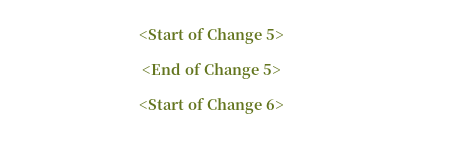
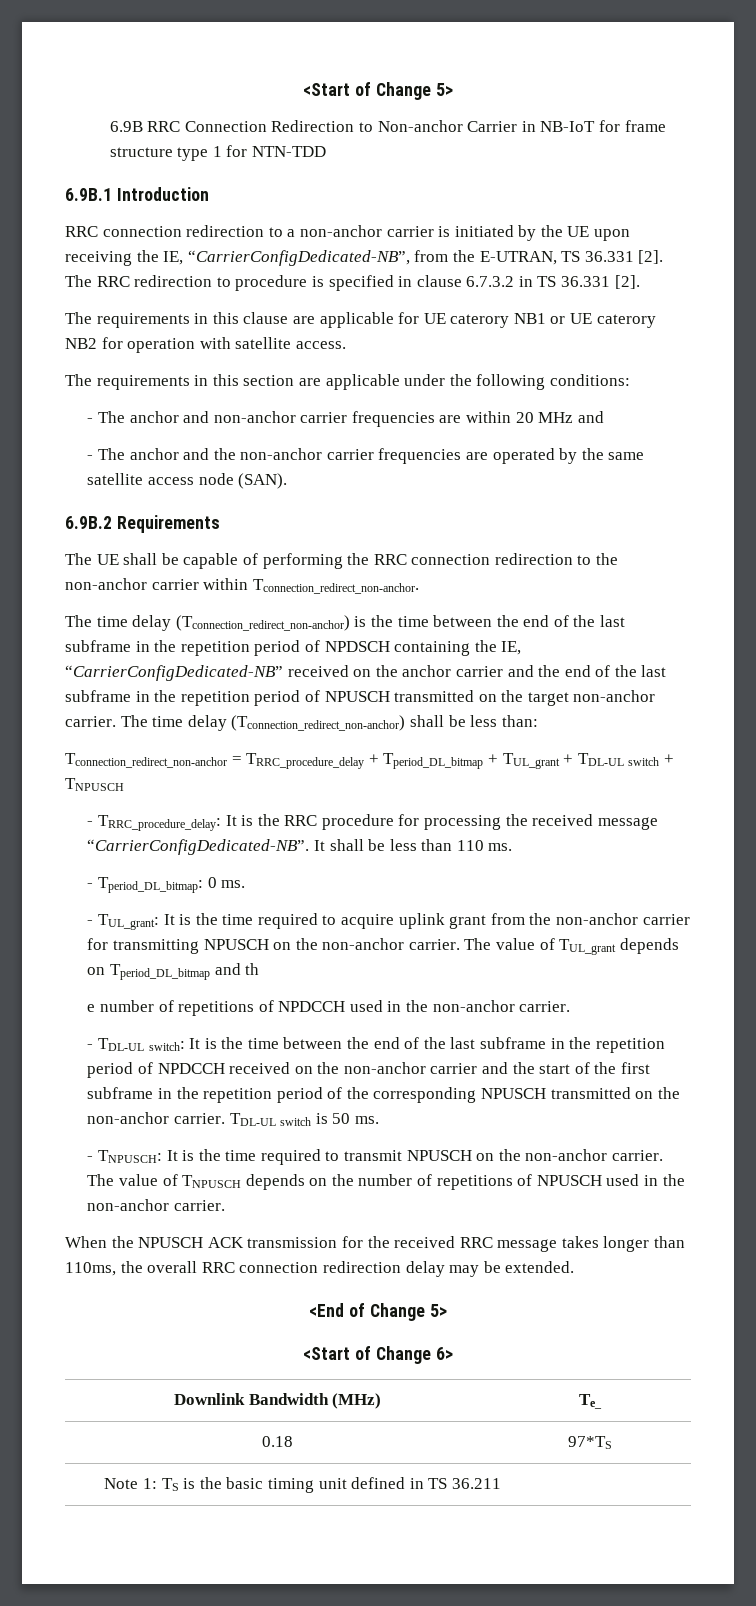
+ 6.9B RRC Connection Redirection to Non-anchor Carrier in NB-IoT for frame structure type 1 for NTN-TDD
+ 6.9B.1 Introduction
+ RRC connection redirection to a non-anchor carrier is initiated by the UE upon receiving the IE, “CarrierConfigDedicated-NB”, from the E-UTRAN, TS 36.331 [2]. The RRC redirection to procedure is specified in clause 6.7.3.2 in TS 36.331 [2].
+ The requirements in this clause are applicable for UE caterory NB1 or UE caterory NB2 for operation with satellite access.
+ The requirements in this section are applicable under the following conditions:
+ - The anchor and non-anchor carrier frequencies are within 20 MHz and
+ - The anchor and the non-anchor carrier frequencies are operated by the same satellite access node (SAN).
+ 6.9B.2 Requirements
+ The UE shall be capable of performing the RRC connection redirection to the non-anchor carrier within Tconnection_redirect_non-anchor.
+ The time delay (Tconnection_redirect_non-anchor) is the time between the end of the last subframe in the repetition period of NPDSCH containing the IE, “CarrierConfigDedicated-NB” received on the anchor carrier and the end of the last subframe in the repetition period of NPUSCH transmitted on the target non-anchor carrier. The time delay (Tconnection_redirect_non-anchor) shall be less than:
+ Tconnection_redirect_non-anchor = TRRC_procedure_delay + Tperiod_DL_bitmap + TUL_grant + TDL-UL switch + TNPUSCH
+ - TRRC_procedure_delay: It is the RRC procedure for processing the received message “CarrierConfigDedicated-NB”. It shall be less than 110 ms.
+ - Tperiod_DL_bitmap: 0 ms.
+ - TUL_grant: It is the time required to acquire uplink grant from the non-anchor carrier for transmitting NPUSCH on the non-anchor carrier. The value of TUL_grant depends on Tperiod_DL_bitmap and th
+ e number of repetitions of NPDCCH used in the non-anchor carrier.
+ - TDL-UL switch: It is the time between the end of the last subframe in the repetition period of NPDCCH received on the non-anchor carrier and the start of the first subframe in the repetition period of the corresponding NPUSCH transmitted on the non-anchor carrier. TDL-UL switch is 50 ms.
+ - TNPUSCH: It is the time required to transmit NPUSCH on the non-anchor carrier. The value of TNPUSCH depends on the number of repetitions of NPUSCH used in the non-anchor carrier.
+ When the NPUSCH ACK transmission for the received RRC message takes longer than 110ms, the overall RRC connection redirection delay may be extended.
+ Downlink Bandwidth (MHz) | Te_
+ 0.18 | 97*TS
+ Note 1: TS is the basic timing unit defined in TS 36.211

